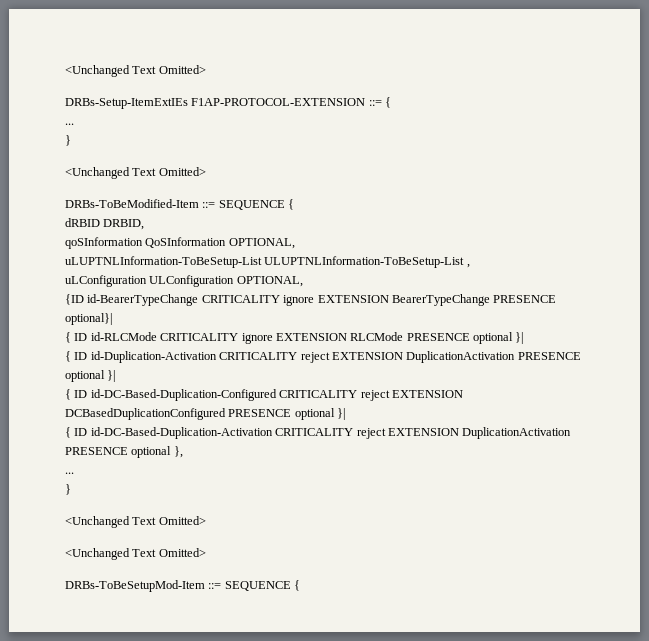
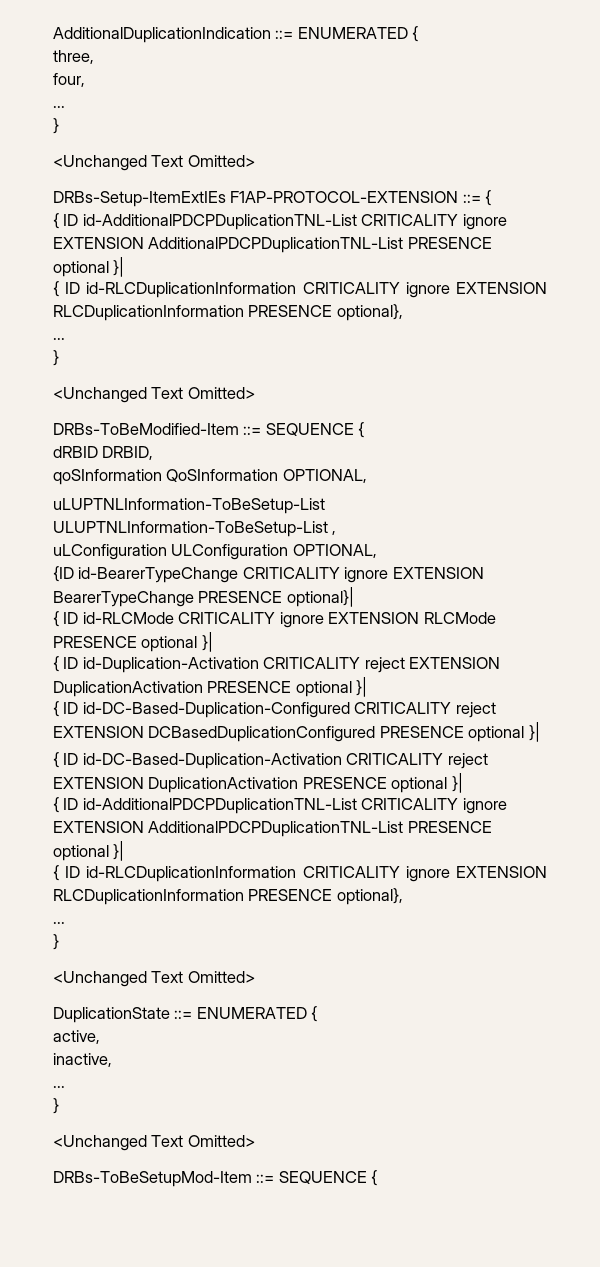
+ AdditionalDuplicationIndication ::= ENUMERATED {
+ three,
+ four,
+ ...
+ }
  DRBs-Setup-ItemExtIEs F1AP-PROTOCOL-EXTENSION ::= {
+ { ID id-AdditionalPDCPDuplicationTNL-List CRITICALITY ignore EXTENSION AdditionalPDCPDuplicationTNL-List PRESENCE optional }|
+ { ID id-RLCDuplicationInformation CRITICALITY ignore EXTENSION RLCDuplicationInformation PRESENCE optional},
- { ID id-DC-Based-Duplication-Activation CRITICALITY reject EXTENSION DuplicationActivation PRESENCE optional },
+ { ID id-DC-Based-Duplication-Activation CRITICALITY reject EXTENSION DuplicationActivation PRESENCE optional }|
+ { ID id-AdditionalPDCPDuplicationTNL-List CRITICALITY ignore EXTENSION AdditionalPDCPDuplicationTNL-List PRESENCE optional }|
+ { ID id-RLCDuplicationInformation CRITICALITY ignore EXTENSION RLCDuplicationInformation PRESENCE optional},
  ...
  }
  <Unchanged Text Omitted>
+ DuplicationState ::= ENUMERATED {
+ active,
+ inactive,
+ ...
+ }

